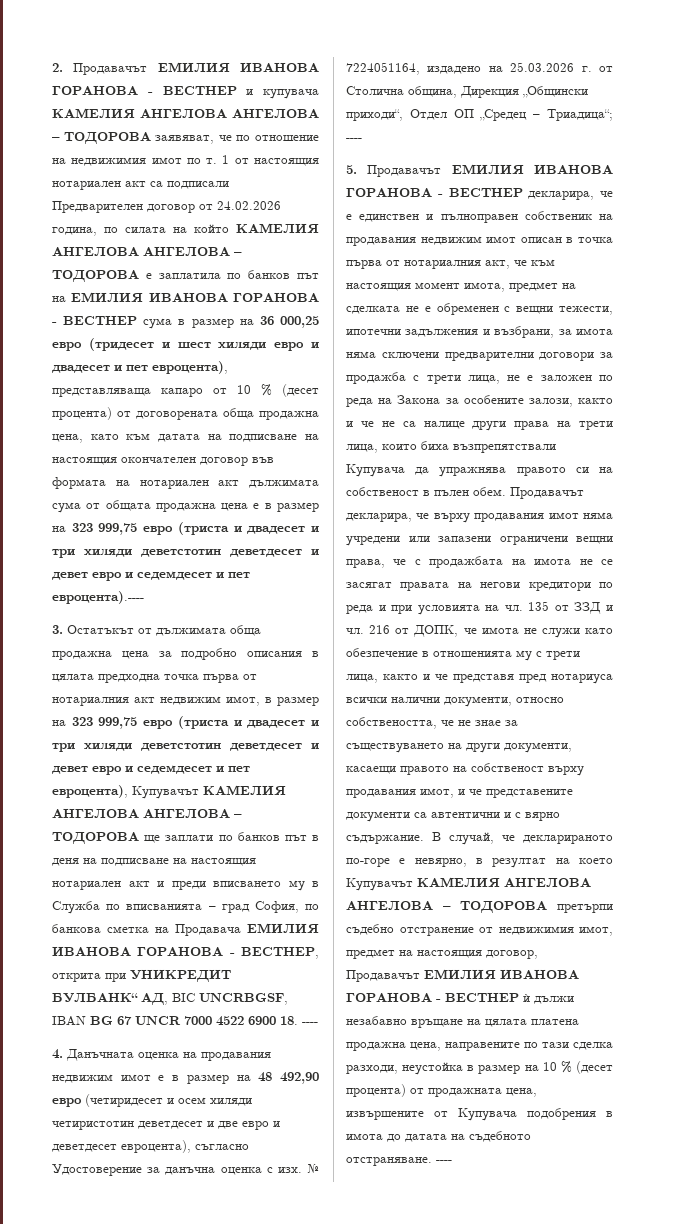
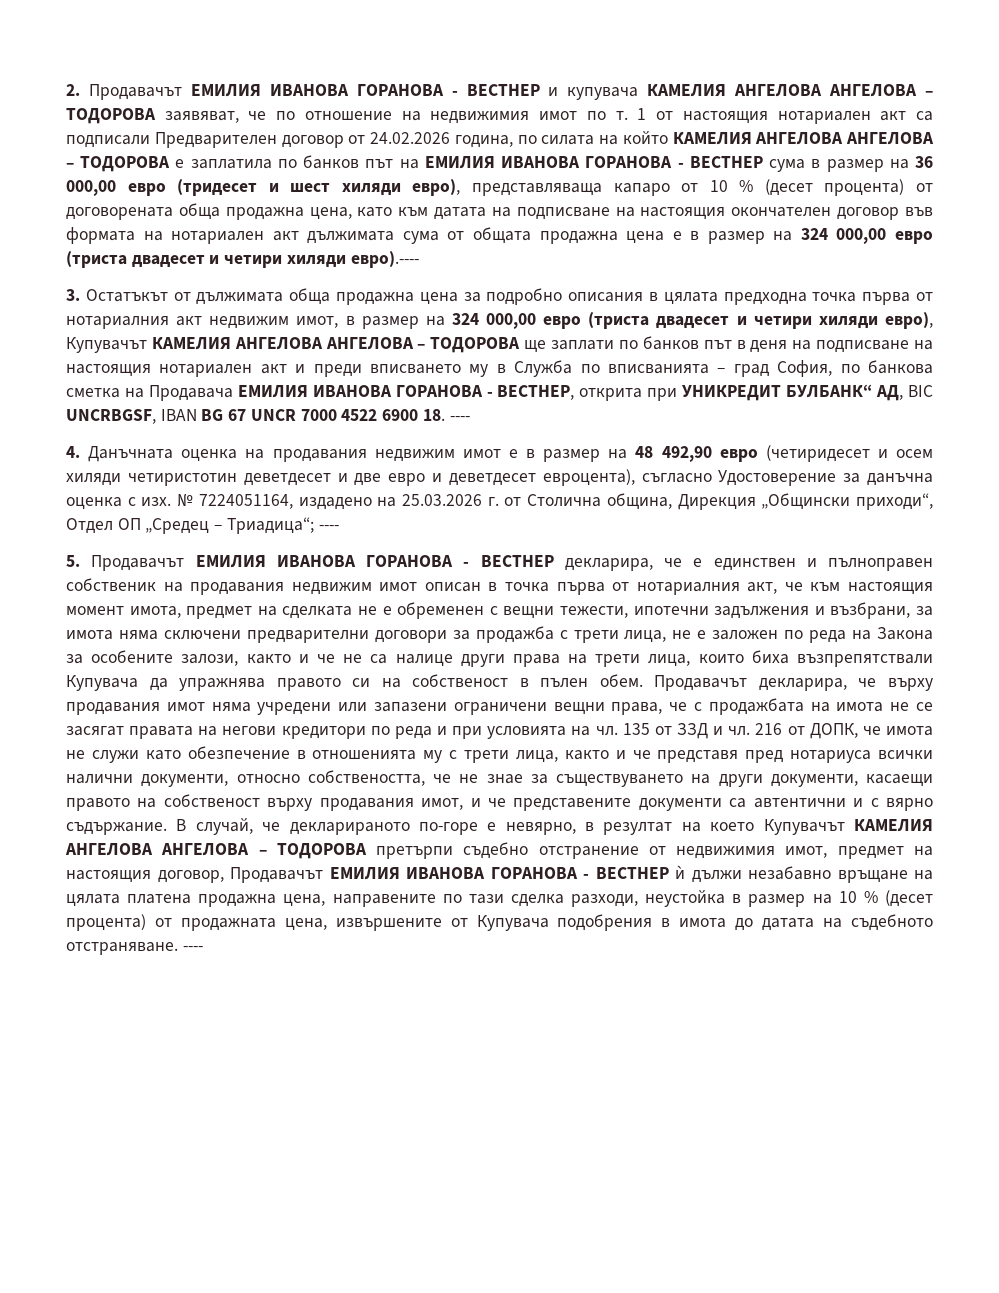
- 2. Продавачът ЕМИЛИЯ ИВАНОВА ГОРАНОВА - ВЕСТНЕР и купувача КАМЕЛИЯ АНГЕЛОВА АНГЕЛОВА – ТОДОРОВА заявяват, че по отношение на недвижимия имот по т. 1 от настоящия нотариален акт са подписали Предварителен договор от 24.02.2026 година, по силата на който КАМЕЛИЯ АНГЕЛОВА АНГЕЛОВА – ТОДОРОВА е заплатила по банков път на ЕМИЛИЯ ИВАНОВА ГОРАНОВА - ВЕСТНЕР сума в размер на 36 000,25 евро (тридесет и шест хиляди евро и двадесет и пет евроцента), представляваща капаро от 10 % (десет процента) от договорената обща продажна цена, като към датата на подписване на настоящия окончателен договор във формата на нотариален акт дължимата сума от общата продажна цена е в размер на 323 999,75 евро (триста и двадесет и три хиляди деветстотин деветдесет и девет евро и седемдесет и пет евроцента).----
+ 2. Продавачът ЕМИЛИЯ ИВАНОВА ГОРАНОВА - ВЕСТНЕР и купувача КАМЕЛИЯ АНГЕЛОВА АНГЕЛОВА – ТОДОРОВА заявяват, че по отношение на недвижимия имот по т. 1 от настоящия нотариален акт са подписали Предварителен договор от 24.02.2026 година, по силата на който КАМЕЛИЯ АНГЕЛОВА АНГЕЛОВА – ТОДОРОВА е заплатила по банков път на ЕМИЛИЯ ИВАНОВА ГОРАНОВА - ВЕСТНЕР сума в размер на 36 000,00 евро (тридесет и шест хиляди евро), представляваща капаро от 10 % (десет процента) от договорената обща продажна цена, като към датата на подписване на настоящия окончателен договор във формата на нотариален акт дължимата сума от общата продажна цена е в размер на 324 000,00 евро (триста двадесет и четири хиляди евро).----
- 3. Остатъкът от дължимата обща продажна цена за подробно описания в цялата предходна точка първа от нотариалния акт недвижим имот, в размер на 323 999,75 евро (триста и двадесет и три хиляди деветстотин деветдесет и девет евро и седемдесет и пет евроцента), Купувачът КАМЕЛИЯ АНГЕЛОВА АНГЕЛОВА – ТОДОРОВА ще заплати по банков път в деня на подписване на настоящия нотариален акт и преди вписването му в Служба по вписванията – град София, по банкова сметка на Продавача ЕМИЛИЯ ИВАНОВА ГОРАНОВА - ВЕСТНЕР, открита при УНИКРЕДИТ БУЛБАНК“ АД, BIC UNCRBGSF, IBAN BG 67 UNCR 7000 4522 6900 18. ----
+ 3. Остатъкът от дължимата обща продажна цена за подробно описания в цялата предходна точка първа от нотариалния акт недвижим имот, в размер на 324 000,00 евро (триста двадесет и четири хиляди евро), Купувачът КАМЕЛИЯ АНГЕЛОВА АНГЕЛОВА – ТОДОРОВА ще заплати по банков път в деня на подписване на настоящия нотариален акт и преди вписването му в Служба по вписванията – град София, по банкова сметка на Продавача ЕМИЛИЯ ИВАНОВА ГОРАНОВА - ВЕСТНЕР, открита при УНИКРЕДИТ БУЛБАНК“ АД, BIC UNCRBGSF, IBAN BG 67 UNCR 7000 4522 6900 18. ----

